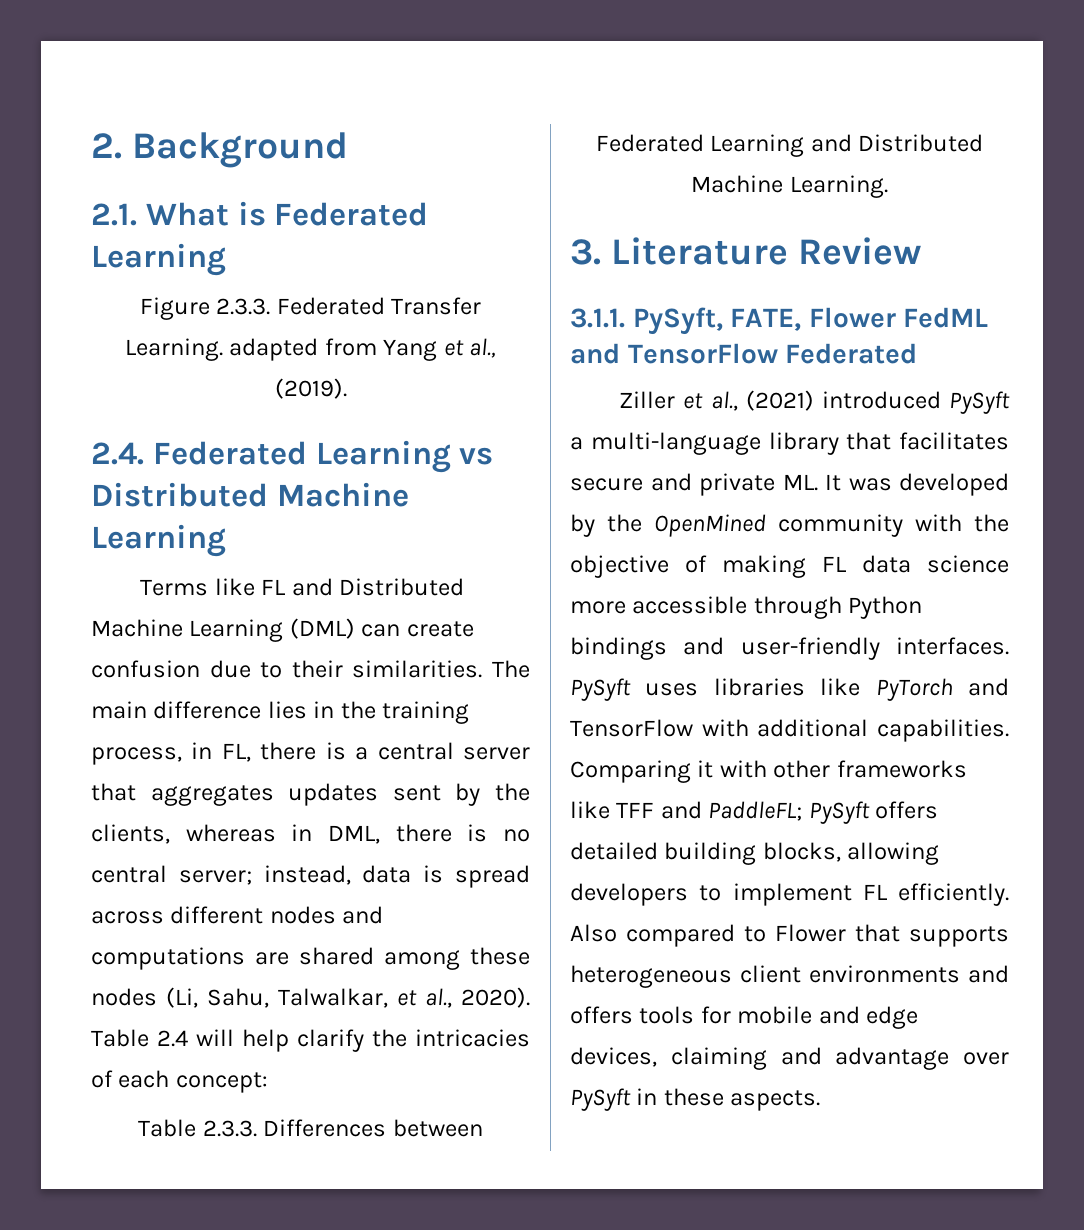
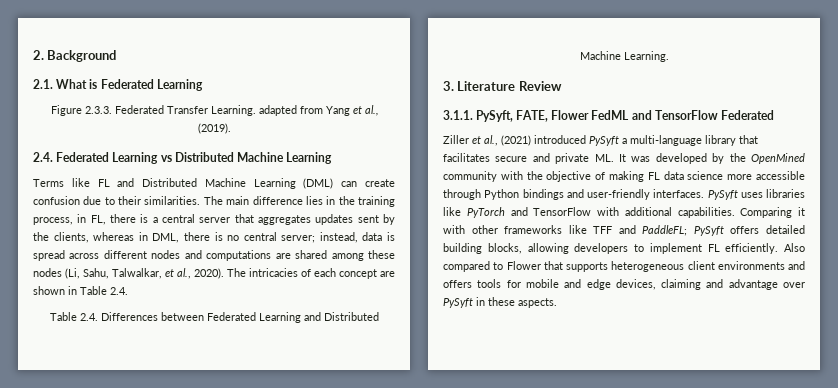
- Table 2.4 will help clarify the intricacies of each concept:
- Table 2.3.3. Differences between Federated Learning and Distributed Machine Learning.
+ The intricacies of each concept are shown in Table 2.4.
+ Table 2.4. Differences between Federated Learning and Distributed Machine Learning.

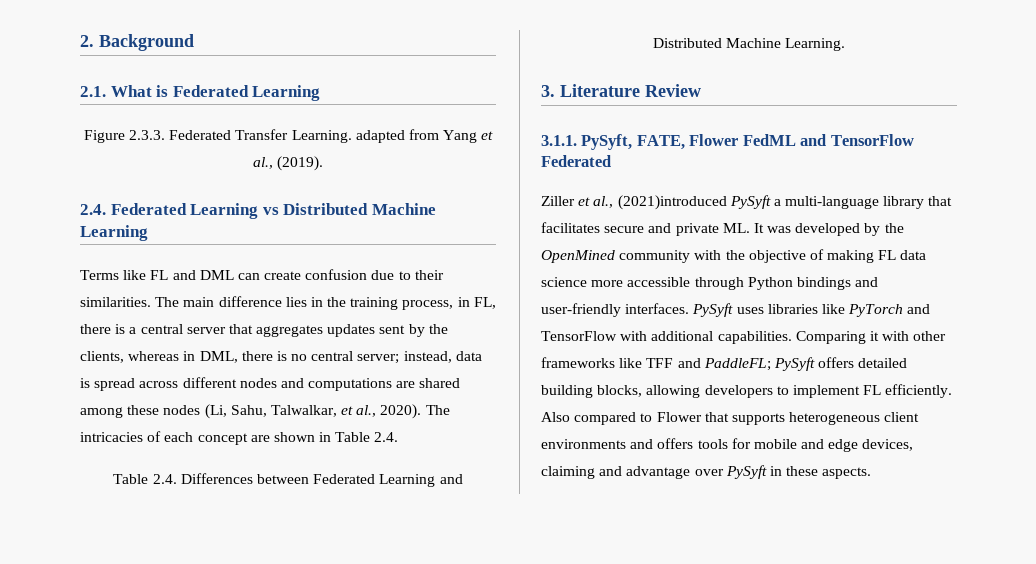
- Terms like FL and Distributed Machine Learning (DML) can create confusion due to their similarities.
+ Terms like FL and DML can create confusion due to their similarities.
- Ziller et al., (2021) introduced PySyft a multi-language library that facilitates secure and private ML. It was developed by the OpenMined community with the objective of making FL data science more accessible through Python bindings and user-friendly interfaces.
+ Ziller et al., (2021)introduced PySyft a multi-language library that facilitates secure and private ML. It was developed by the OpenMined community with the objective of making FL data science more accessible through Python bindings and user-friendly interfaces.

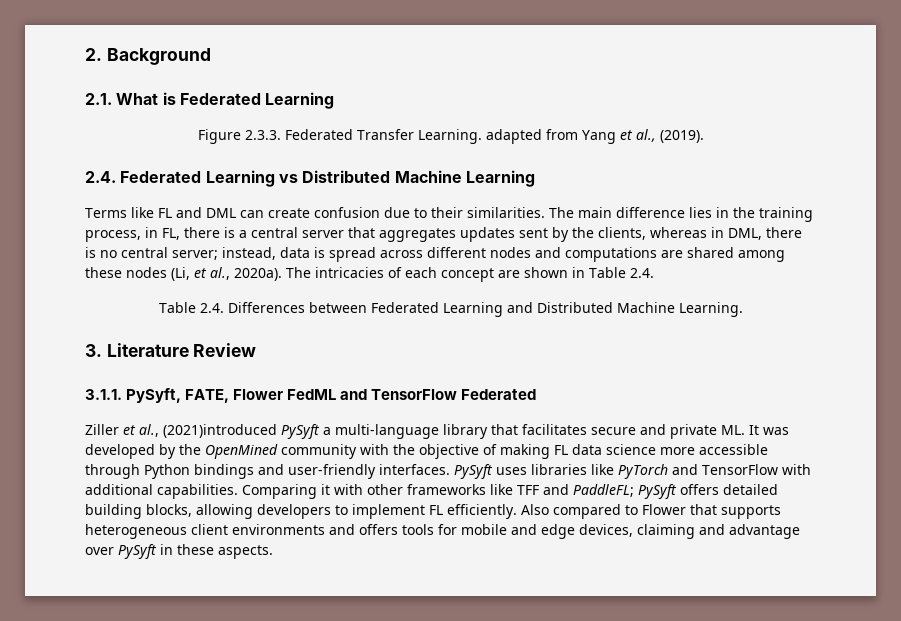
- The main difference lies in the training process, in FL, there is a central server that aggregates updates sent by the clients, whereas in DML, there is no central server; instead, data is spread across different nodes and computations are shared among these nodes (Li, Sahu, Talwalkar, et al., 2020).
+ The main difference lies in the training process, in FL, there is a central server that aggregates updates sent by the clients, whereas in DML, there is no central server; instead, data is spread across different nodes and computations are shared among these nodes (Li, et al., 2020a).

